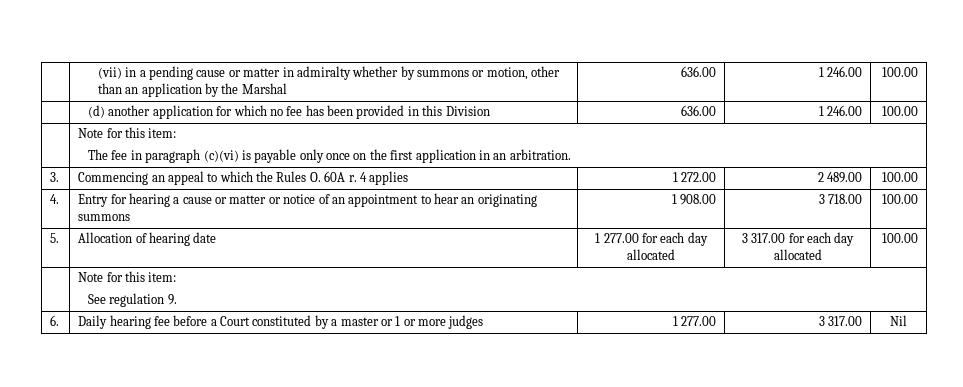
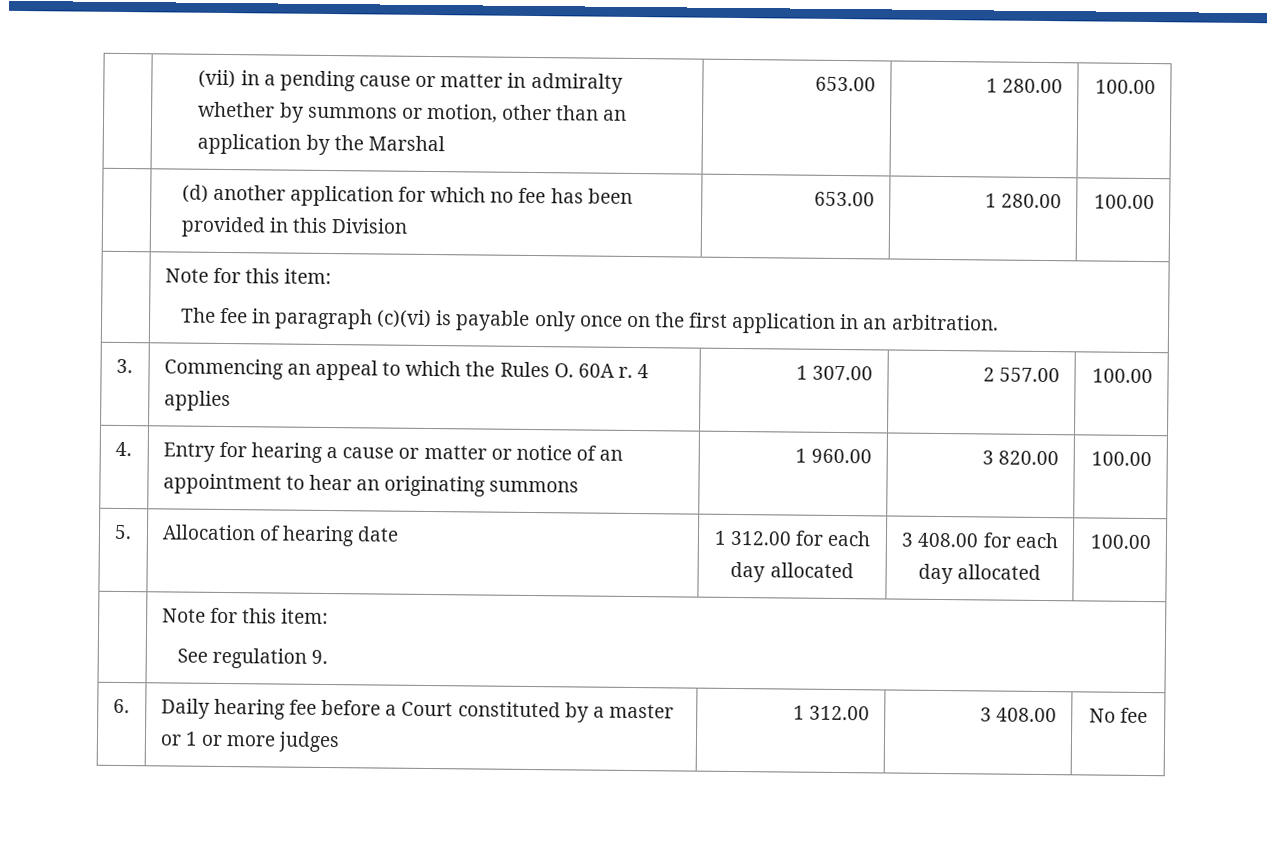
- | (vii) in a pending cause or matter in admiralty whether by summons or motion, other than an application by the Marshal | 636.00 | 1 246.00 | 100.00
+ | (vii) in a pending cause or matter in admiralty whether by summons or motion, other than an application by the Marshal | 653.00 | 1 280.00 | 100.00
- | (d) another application for which no fee has been provided in this Division | 636.00 | 1 246.00 | 100.00
+ | (d) another application for which no fee has been provided in this Division | 653.00 | 1 280.00 | 100.00
- 3. | Commencing an appeal to which the Rules O. 60A r. 4 applies | 1 272.00 | 2 489.00 | 100.00
+ 3. | Commencing an appeal to which the Rules O. 60A r. 4 applies | 1 307.00 | 2 557.00 | 100.00
- 4. | Entry for hearing a cause or matter or notice of an appointment to hear an originating summons | 1 908.00 | 3 718.00 | 100.00
+ 4. | Entry for hearing a cause or matter or notice of an appointment to hear an originating summons | 1 960.00 | 3 820.00 | 100.00
- 5. | Allocation of hearing date | 1 277.00 for each day allocated | 3 317.00 for each day allocated | 100.00
+ 5. | Allocation of hearing date | 1 312.00 for each day allocated | 3 408.00 for each day allocated | 100.00
- 6. | Daily hearing fee before a Court constituted by a master or 1 or more judges | 1 277.00 | 3 317.00 | Nil
+ 6. | Daily hearing fee before a Court constituted by a master or 1 or more judges | 1 312.00 | 3 408.00 | No fee

